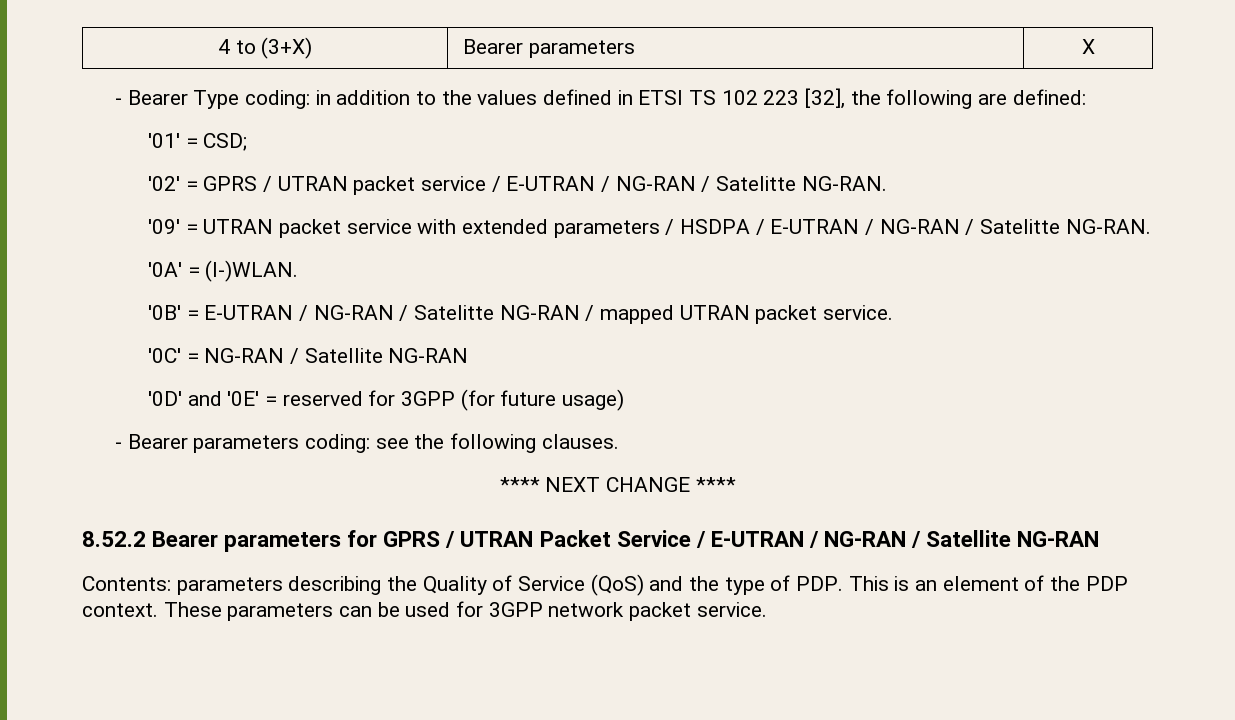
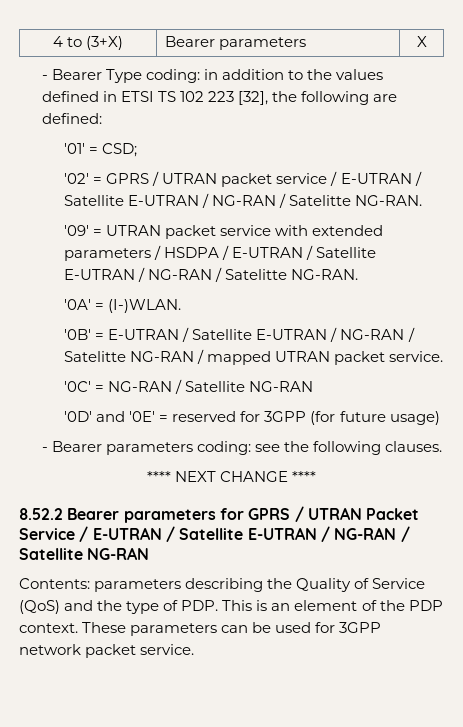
- '02' = GPRS / UTRAN packet service / E-UTRAN / NG-RAN / Satelitte NG-RAN.
+ '02' = GPRS / UTRAN packet service / E-UTRAN / Satellite E-UTRAN / NG-RAN / Satelitte NG-RAN.
- '09' = UTRAN packet service with extended parameters / HSDPA / E-UTRAN / NG-RAN / Satelitte NG-RAN.
+ '09' = UTRAN packet service with extended parameters / HSDPA / E-UTRAN / Satellite E-UTRAN / NG-RAN / Satelitte NG-RAN.
- '0B' = E-UTRAN / NG-RAN / Satelitte NG-RAN / mapped UTRAN packet service.
+ '0B' = E-UTRAN / Satellite E-UTRAN / NG-RAN / Satelitte NG-RAN / mapped UTRAN packet service.
- 8.52.2 Bearer parameters for GPRS / UTRAN Packet Service / E-UTRAN / NG-RAN / Satellite NG-RAN
+ 8.52.2 Bearer parameters for GPRS / UTRAN Packet Service / E-UTRAN / Satellite E-UTRAN / NG-RAN / Satellite NG-RAN

